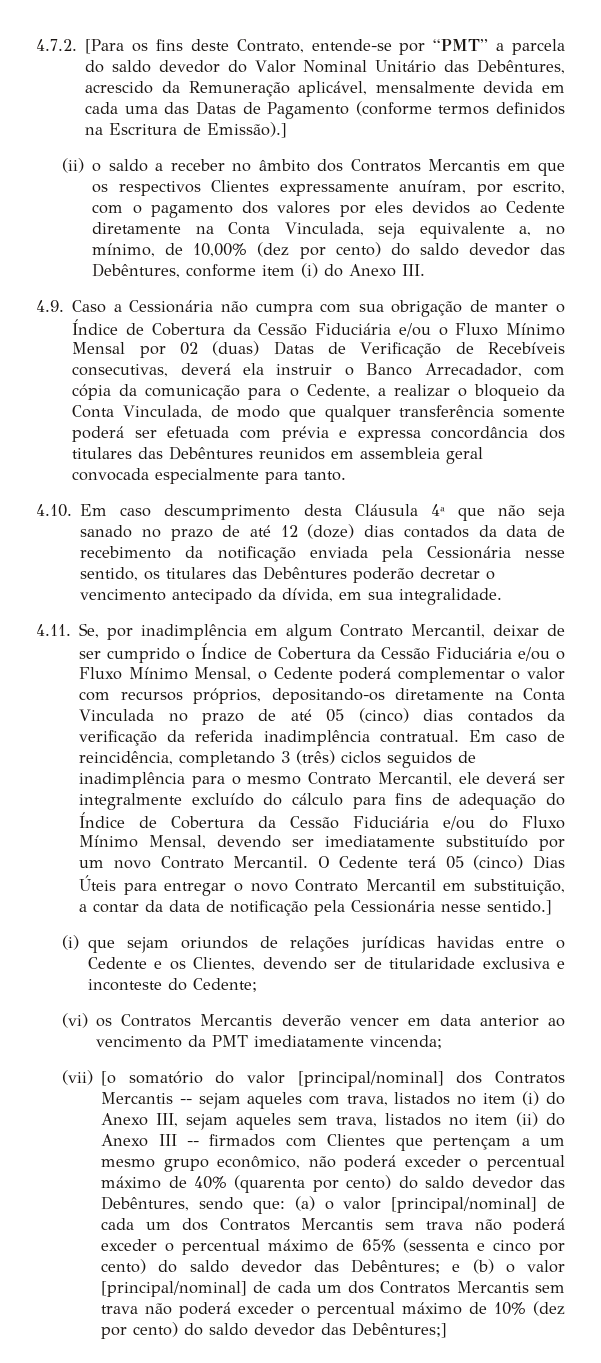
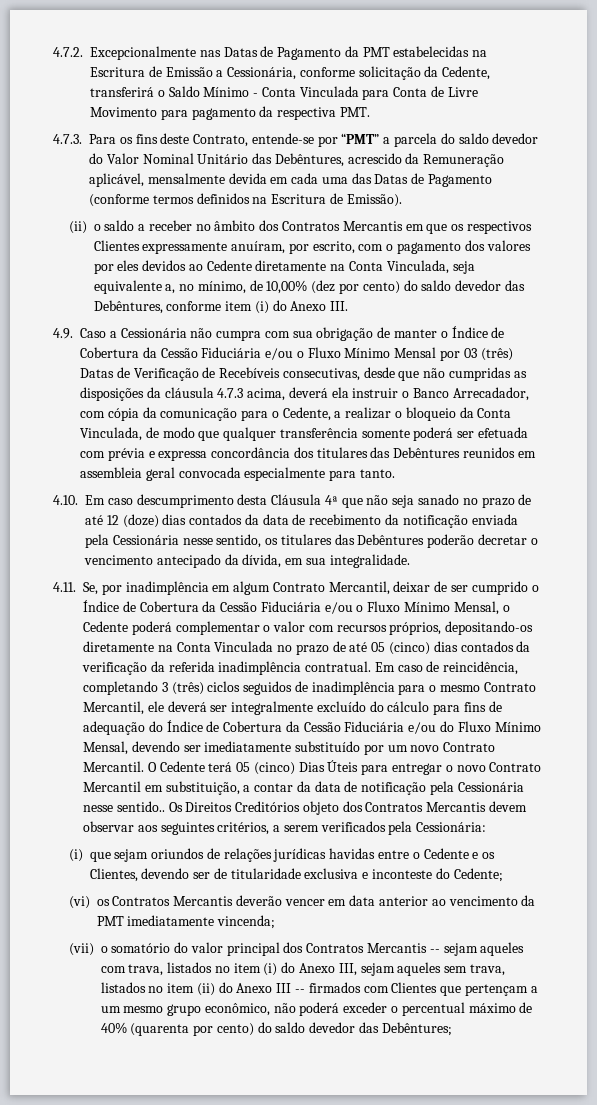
- 4.7.2. [Para os fins deste Contrato, entende-se por “PMT” a parcela do saldo devedor do Valor Nominal Unitário das Debêntures, acrescido da Remuneração aplicável, mensalmente devida em cada uma das Datas de Pagamento (conforme termos definidos na Escritura de Emissão).]
+ 4.7.2. Excepcionalmente nas Datas de Pagamento da PMT estabelecidas na Escritura de Emissão a Cessionária, conforme solicitação da Cedente, transferirá o Saldo Mínimo - Conta Vinculada para Conta de Livre Movimento para pagamento da respectiva PMT.
+ 4.7.3. Para os fins deste Contrato, entende-se por “PMT” a parcela do saldo devedor do Valor Nominal Unitário das Debêntures, acrescido da Remuneração aplicável, mensalmente devida em cada uma das Datas de Pagamento (conforme termos definidos na Escritura de Emissão).
- 4.9. Caso a Cessionária não cumpra com sua obrigação de manter o Índice de Cobertura da Cessão Fiduciária e/ou o Fluxo Mínimo Mensal por 02 (duas) Datas de Verificação de Recebíveis consecutivas, deverá ela instruir o Banco Arrecadador, com cópia da comunicação para o Cedente, a realizar o bloqueio da Conta Vinculada, de modo que qualquer transferência somente poderá ser efetuada com prévia e expressa concordância dos titulares das Debêntures reunidos em assembleia geral convocada especialmente para tanto.
+ 4.9. Caso a Cessionária não cumpra com sua obrigação de manter o Índice de Cobertura da Cessão Fiduciária e/ou o Fluxo Mínimo Mensal por 03 (três) Datas de Verificação de Recebíveis consecutivas, desde que não cumpridas as disposições da cláusula 4.7.3 acima, deverá ela instruir o Banco Arrecadador, com cópia da comunicação para o Cedente, a realizar o bloqueio da Conta Vinculada, de modo que qualquer transferência somente poderá ser efetuada com prévia e expressa concordância dos titulares das Debêntures reunidos em assembleia geral convocada especialmente para tanto.
- O Cedente terá 05 (cinco) Dias Úteis para entregar o novo Contrato Mercantil em substituição, a contar da data de notificação pela Cessionária nesse sentido.]
+ O Cedente terá 05 (cinco) Dias Úteis para entregar o novo Contrato Mercantil em substituição, a contar da data de notificação pela Cessionária nesse sentido.. Os Direitos Creditórios objeto dos Contratos Mercantis devem observar aos seguintes critérios, a serem verificados pela Cessionária:
- (vii) [o somatório do valor [principal/nominal] dos Contratos Mercantis -- sejam aqueles com trava, listados no item (i) do Anexo III, sejam aqueles sem trava, listados no item (ii) do Anexo III -- firmados com Clientes que pertençam a um mesmo grupo econômico, não poderá exceder o percentual máximo de 40% (quarenta por cento) do saldo devedor das Debêntures, sendo que: (a) o valor [principal/nominal] de cada um dos Contratos Mercantis sem trava não poderá exceder o percentual máximo de 65% (sessenta e cinco por cento) do saldo devedor das Debêntures; e (b) o valor [principal/nominal] de cada um dos Contratos Mercantis sem trava não poderá exceder o percentual máximo de 10% (dez por cento) do saldo devedor das Debêntures;]
+ (vii) o somatório do valor principal dos Contratos Mercantis -- sejam aqueles com trava, listados no item (i) do Anexo III, sejam aqueles sem trava, listados no item (ii) do Anexo III -- firmados com Clientes que pertençam a um mesmo grupo econômico, não poderá exceder o percentual máximo de 40% (quarenta por cento) do saldo devedor das Debêntures;

